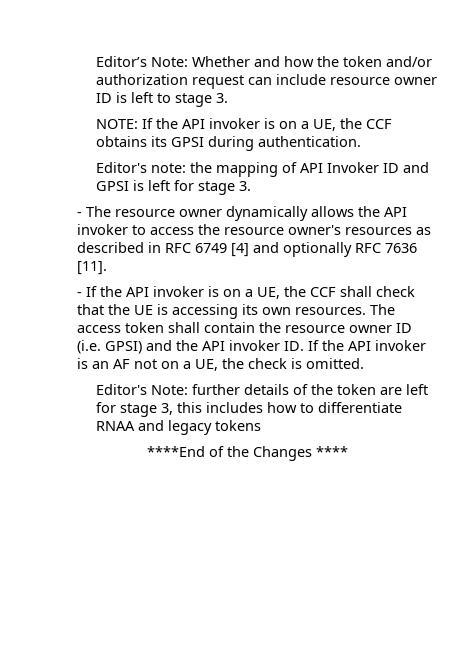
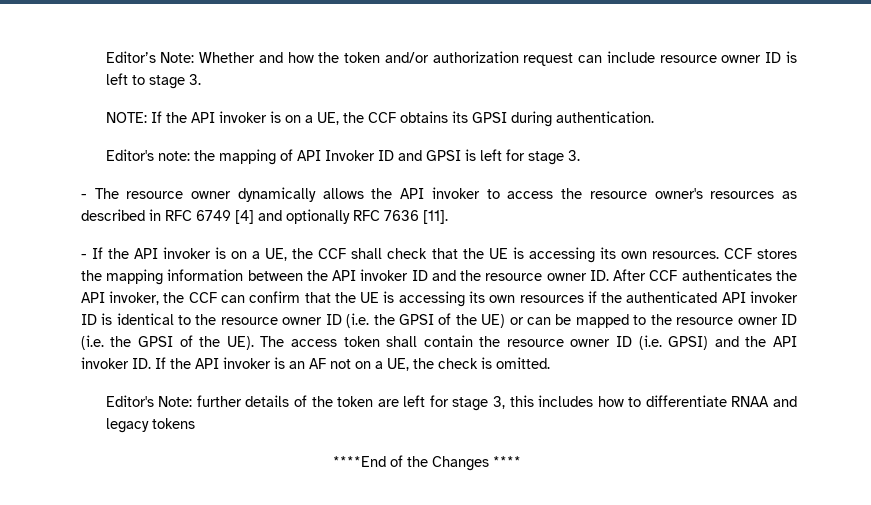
- The access token shall contain the resource owner ID (i.e. GPSI) and the API invoker ID. If the API invoker is an AF not on a UE, the check is omitted.
+ CCF stores the mapping information between the API invoker ID and the resource owner ID. After CCF authenticates the API invoker, the CCF can confirm that the UE is accessing its own resources if the authenticated API invoker ID is identical to the resource owner ID (i.e. the GPSI of the UE) or can be mapped to the resource owner ID (i.e. the GPSI of the UE). The access token shall contain the resource owner ID (i.e. GPSI) and the API invoker ID. If the API invoker is an AF not on a UE, the check is omitted.

